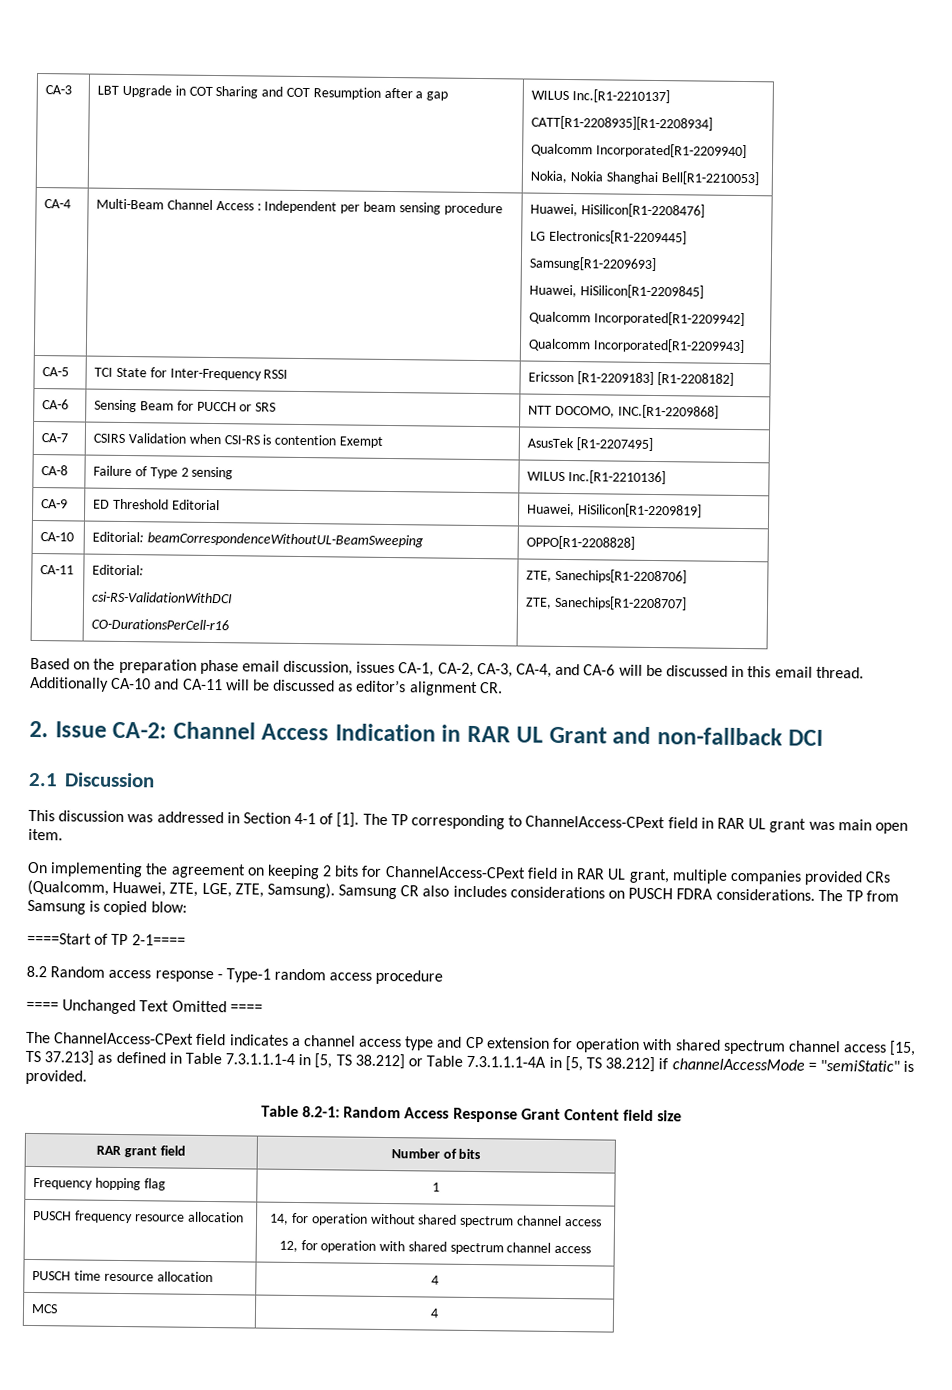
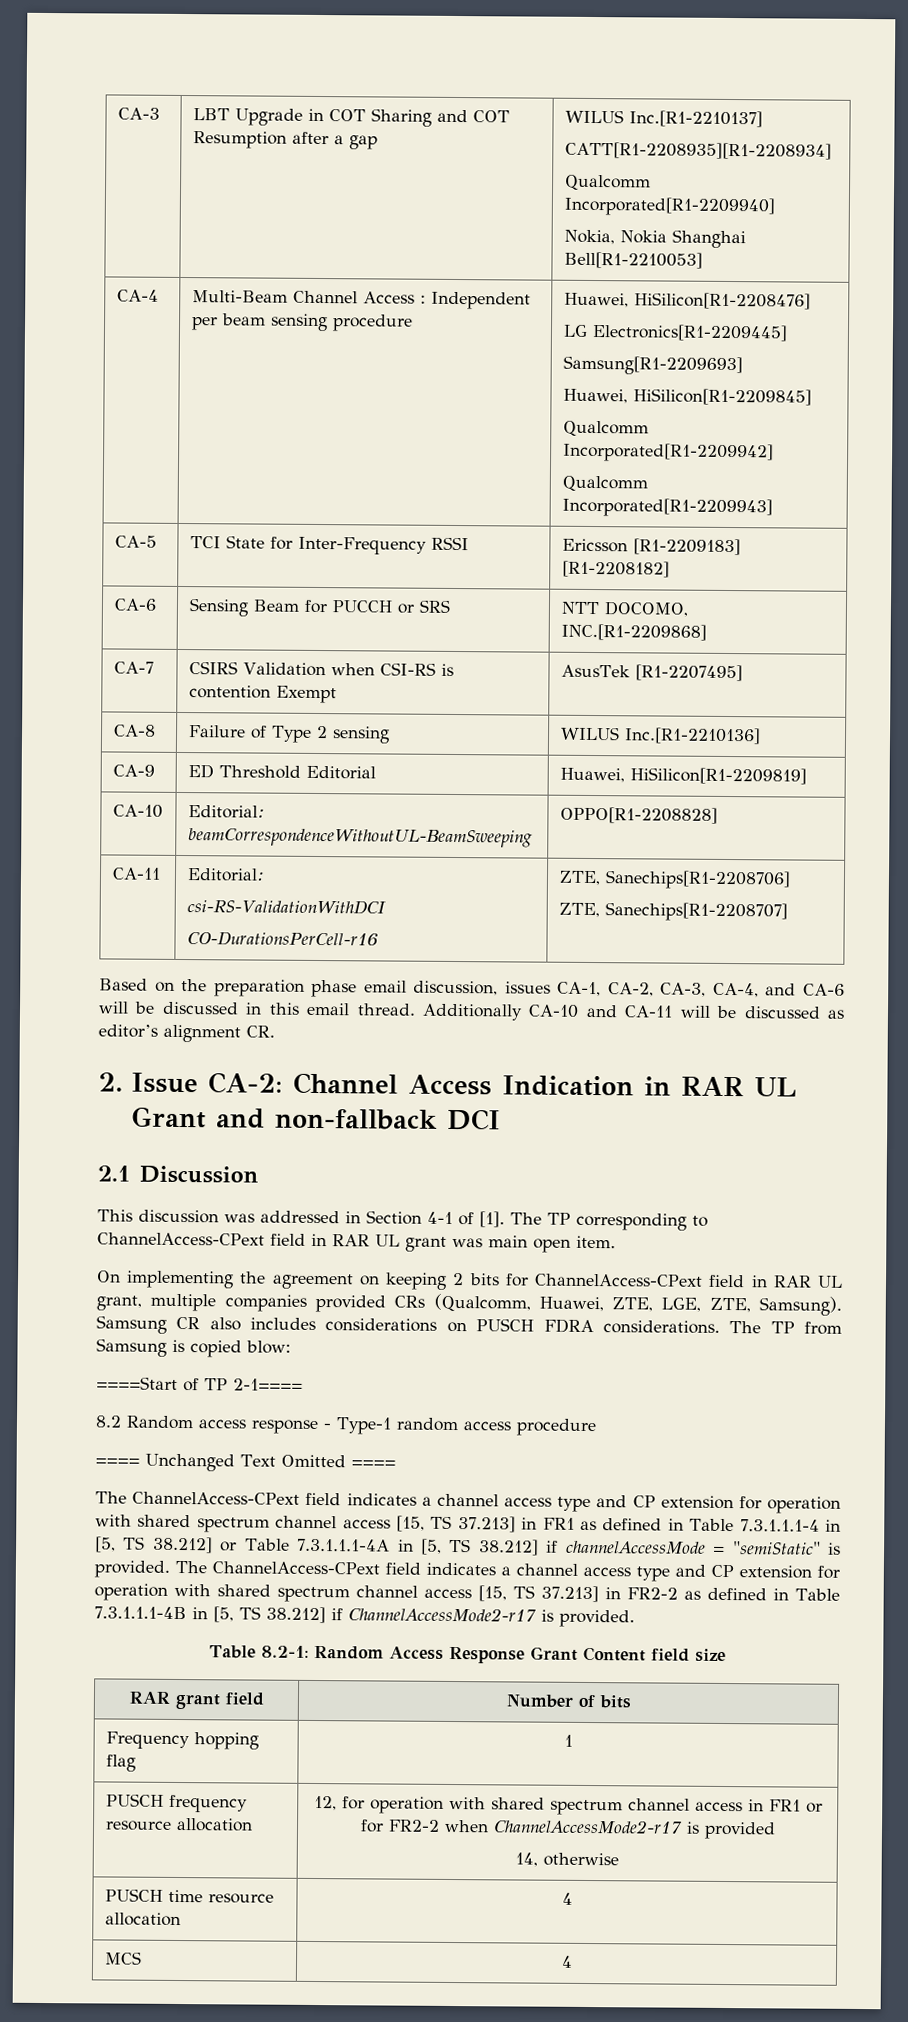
- The ChannelAccess-CPext field indicates a channel access type and CP extension for operation with shared spectrum channel access [15, TS 37.213] as defined in Table 7.3.1.1.1-4 in [5, TS 38.212] or Table 7.3.1.1.1-4A in [5, TS 38.212] if channelAccessMode = "semiStatic" is provided.
+ The ChannelAccess-CPext field indicates a channel access type and CP extension for operation with shared spectrum channel access [15, TS 37.213] in FR1 as defined in Table 7.3.1.1.1-4 in [5, TS 38.212] or Table 7.3.1.1.1-4A in [5, TS 38.212] if channelAccessMode = "semiStatic" is provided. The ChannelAccess-CPext field indicates a channel access type and CP extension for operation with shared spectrum channel access [15, TS 37.213] in FR2-2 as defined in Table 7.3.1.1.1-4B in [5, TS 38.212] if ChannelAccessMode2-r17 is provided.
- PUSCH frequency resource allocation | 14, for operation without shared spectrum channel access
- 12, for operation with shared spectrum channel access
+ PUSCH frequency resource allocation | 12, for operation with shared spectrum channel access in FR1 or for FR2-2 when ChannelAccessMode2-r17 is provided
+ 14, otherwise

